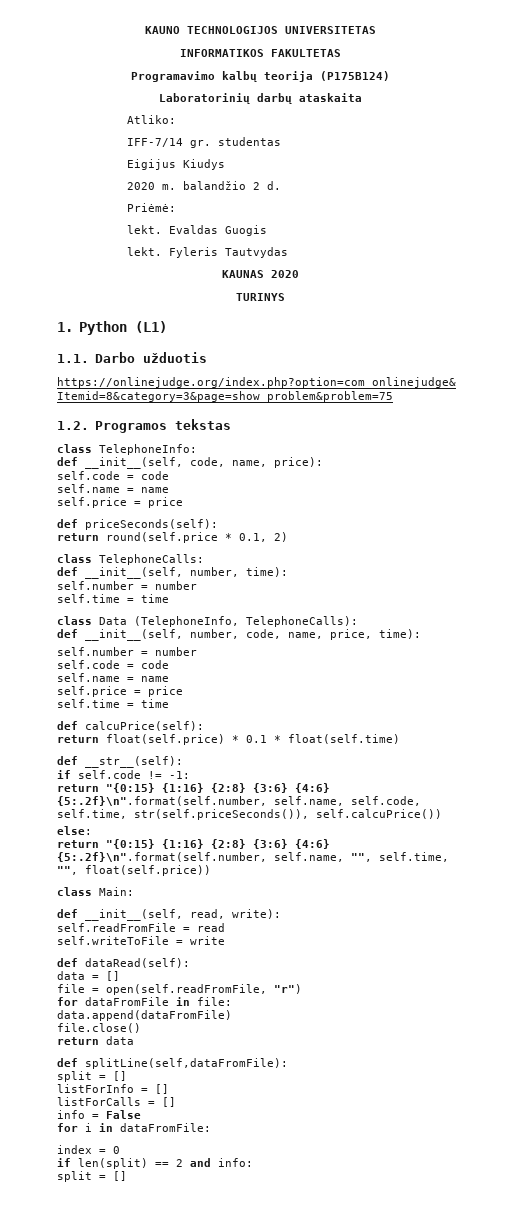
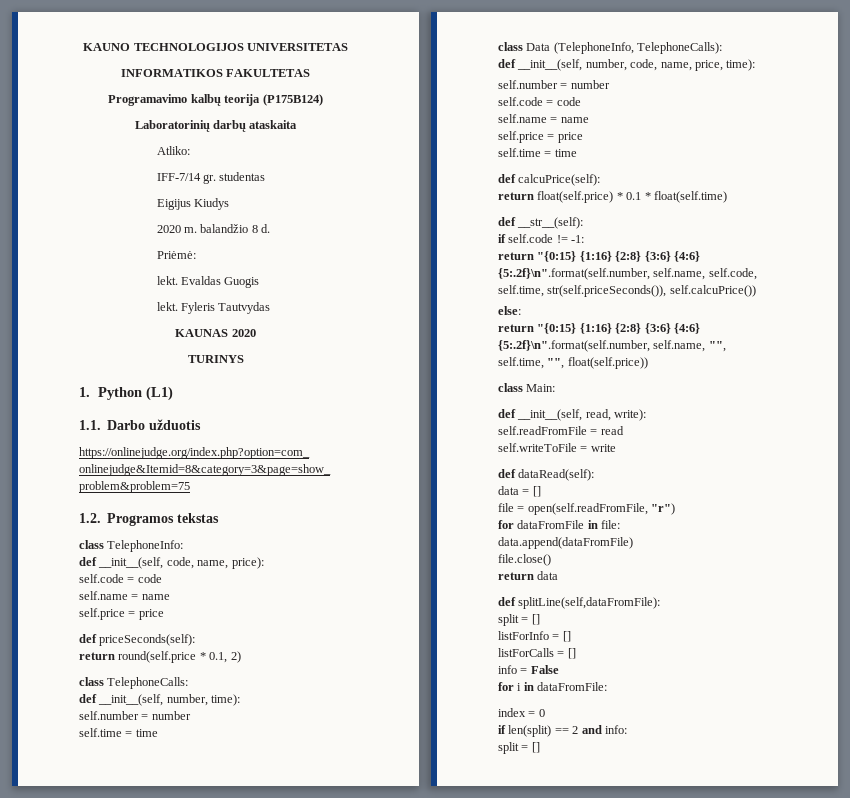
- 2020 m. balandžio 2 d.
+ 2020 m. balandžio 8 d.

